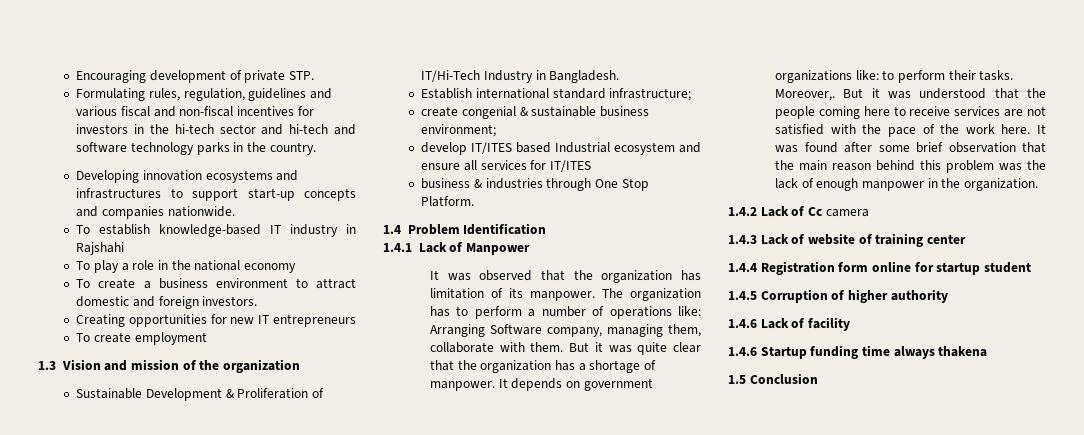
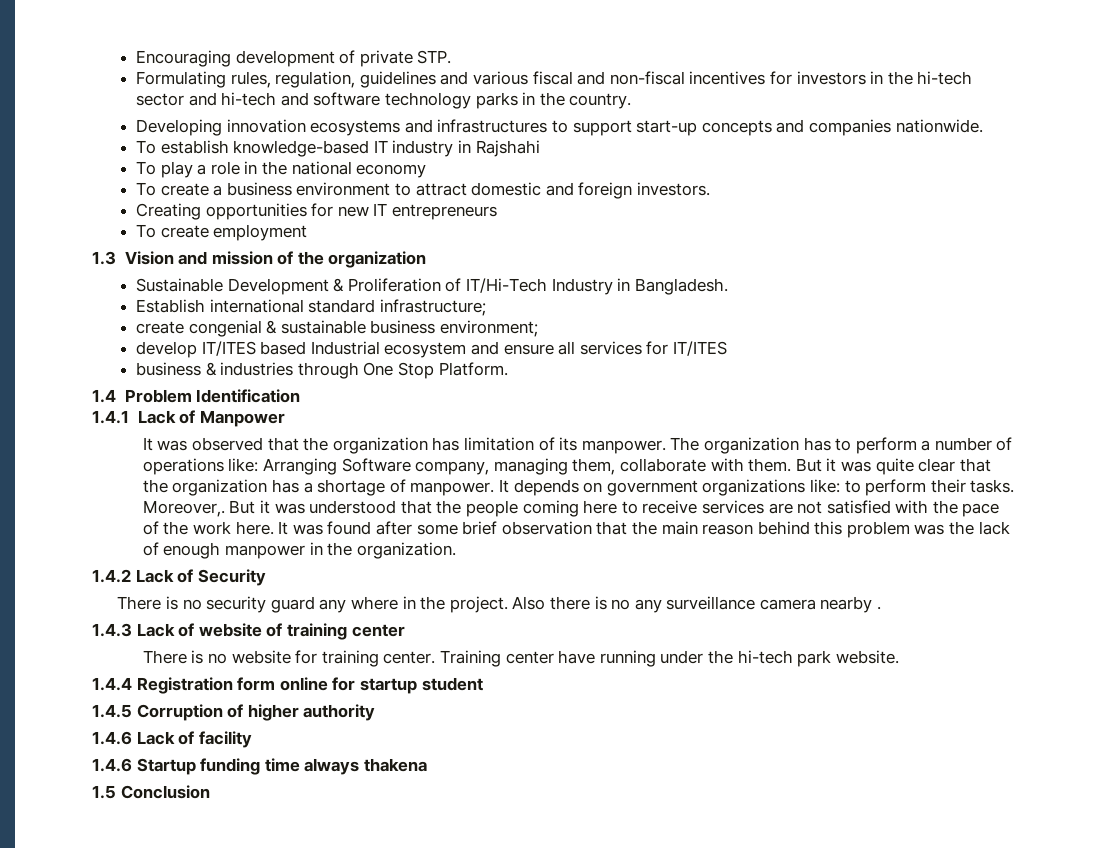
- 1.4.2 Lack of Cc camera
+ 1.4.2 Lack of Security
+ There is no security guard any where in the project. Also there is no any surveillance camera nearby .
+ There is no website for training center. Training center have running under the hi-tech park website.

